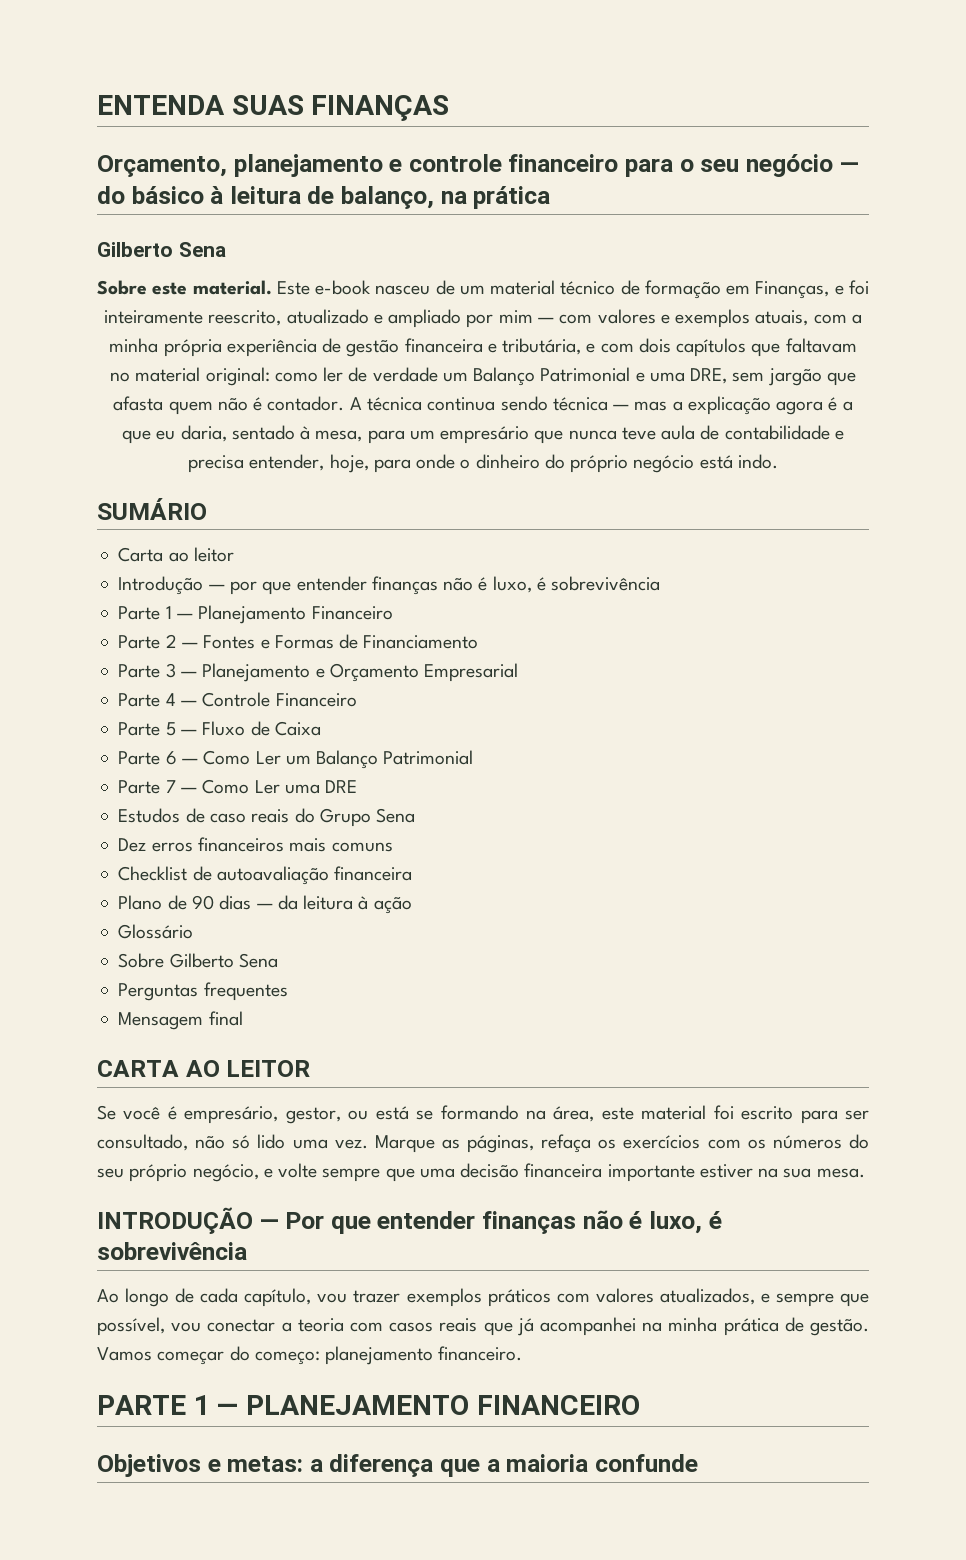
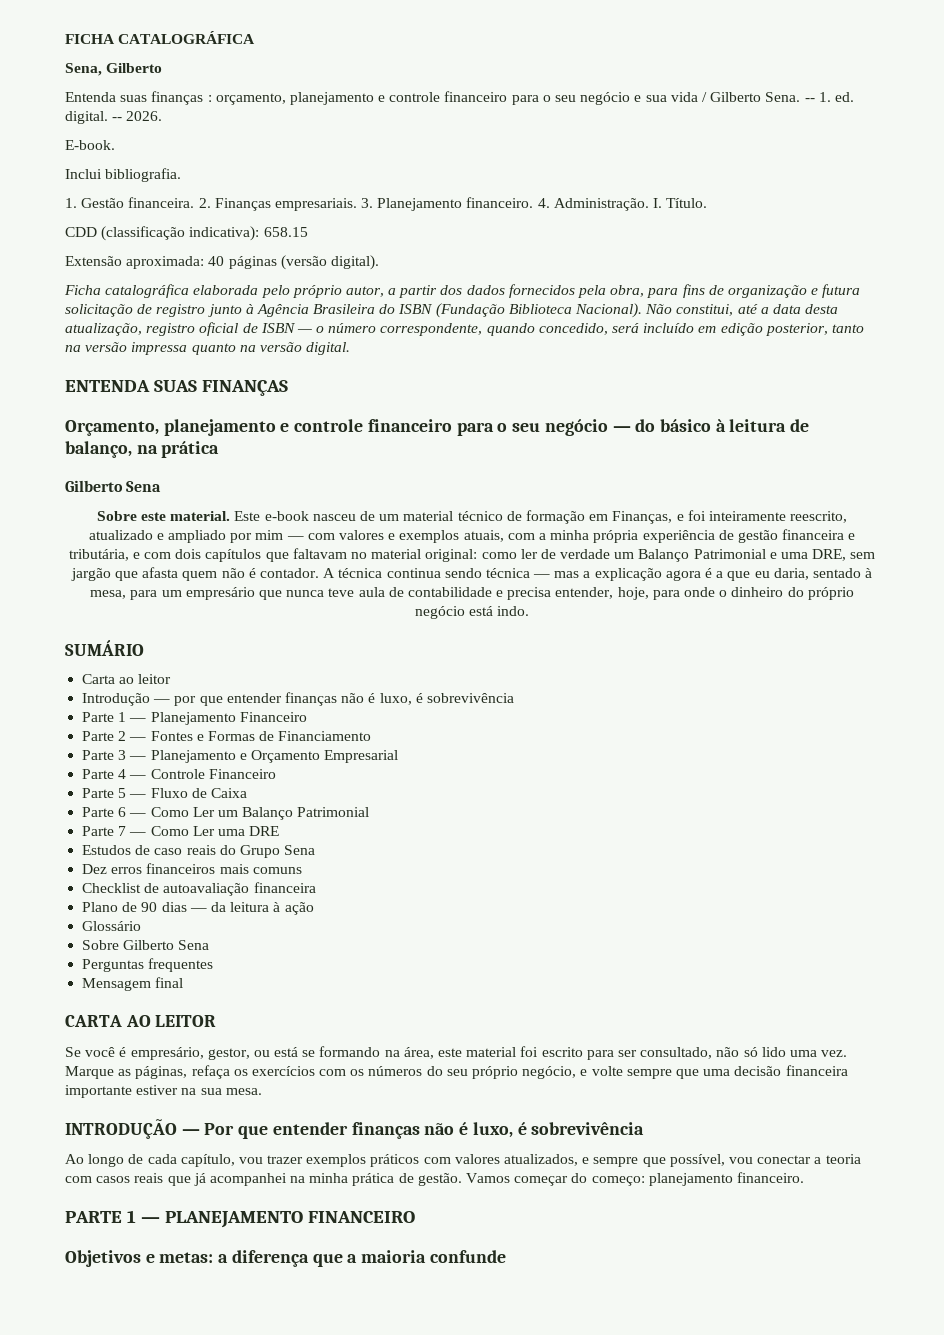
+ FICHA CATALOGRÁFICA
+ Sena, Gilberto
+ Entenda suas finanças : orçamento, planejamento e controle financeiro para o seu negócio e sua vida / Gilberto Sena. -- 1. ed. digital. -- 2026.
+ E-book.
+ Inclui bibliografia.
+ 1. Gestão financeira. 2. Finanças empresariais. 3. Planejamento financeiro. 4. Administração. I. Título.
+ CDD (classificação indicativa): 658.15
+ Extensão aproximada: 40 páginas (versão digital).
+ Ficha catalográfica elaborada pelo próprio autor, a partir dos dados fornecidos pela obra, para fins de organização e futura solicitação de registro junto à Agência Brasileira do ISBN (Fundação Biblioteca Nacional). Não constitui, até a data desta atualização, registro oficial de ISBN — o número correspondente, quando concedido, será incluído em edição posterior, tanto na versão impressa quanto na versão digital.

